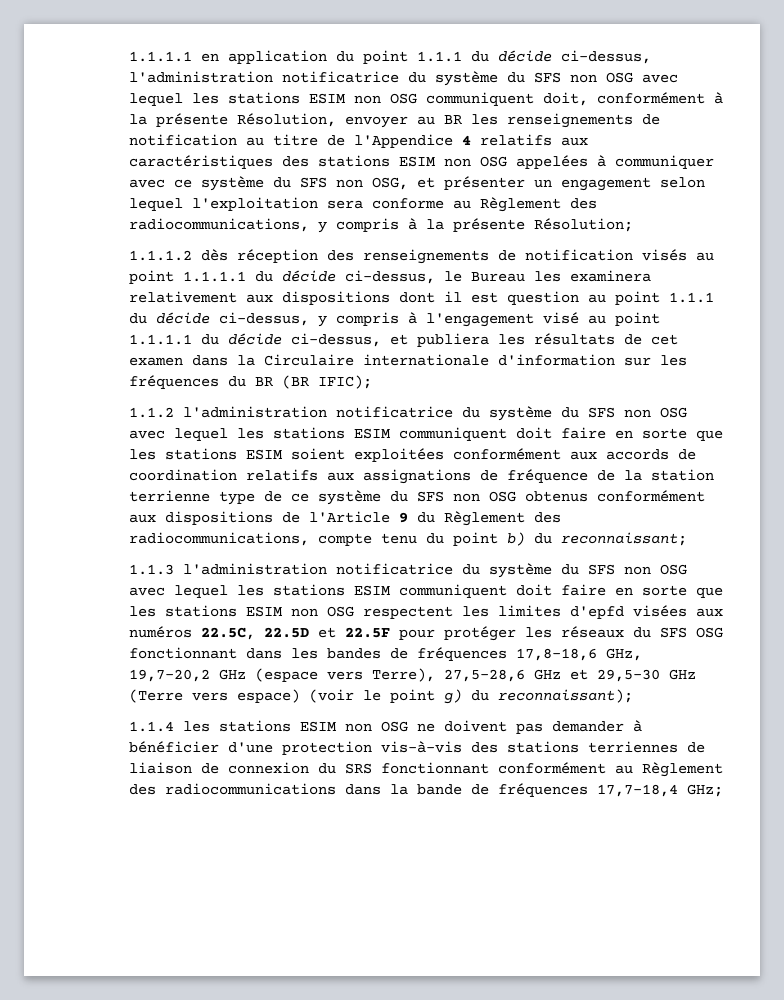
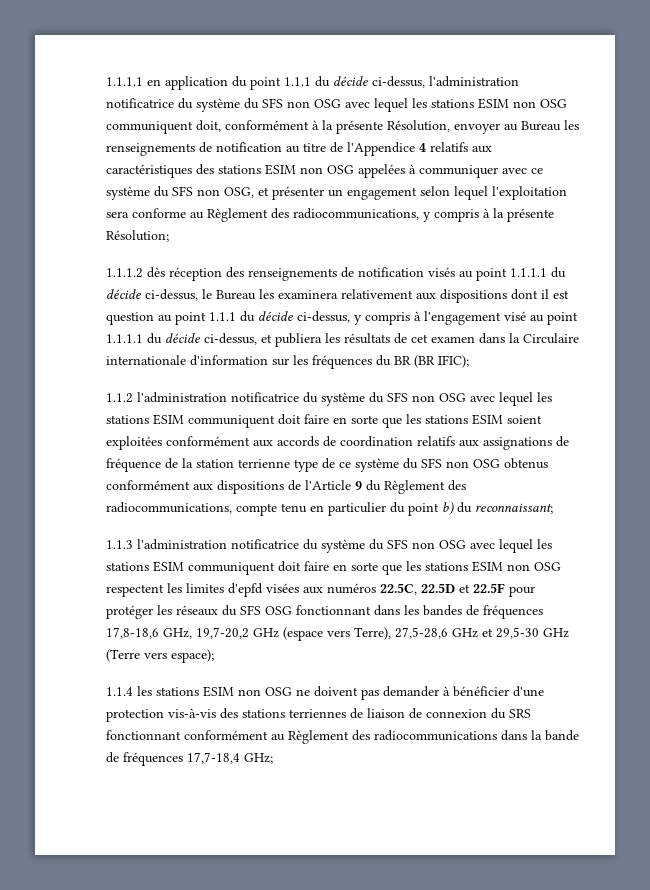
- 1.1.1.1 en application du point 1.1.1 du décide ci-dessus, l'administration notificatrice du système du SFS non OSG avec lequel les stations ESIM non OSG communiquent doit, conformément à la présente Résolution, envoyer au BR les renseignements de notification au titre de l'Appendice 4 relatifs aux caractéristiques des stations ESIM non OSG appelées à communiquer avec ce système du SFS non OSG, et présenter un engagement selon lequel l'exploitation sera conforme au Règlement des radiocommunications, y compris à la présente Résolution;
+ 1.1.1.1 en application du point 1.1.1 du décide ci-dessus, l'administration notificatrice du système du SFS non OSG avec lequel les stations ESIM non OSG communiquent doit, conformément à la présente Résolution, envoyer au Bureau les renseignements de notification au titre de l'Appendice 4 relatifs aux caractéristiques des stations ESIM non OSG appelées à communiquer avec ce système du SFS non OSG, et présenter un engagement selon lequel l'exploitation sera conforme au Règlement des radiocommunications, y compris à la présente Résolution;
- 1.1.2 l'administration notificatrice du système du SFS non OSG avec lequel les stations ESIM communiquent doit faire en sorte que les stations ESIM soient exploitées conformément aux accords de coordination relatifs aux assignations de fréquence de la station terrienne type de ce système du SFS non OSG obtenus conformément aux dispositions de l'Article 9 du Règlement des radiocommunications, compte tenu du point b) du reconnaissant;
+ 1.1.2 l'administration notificatrice du système du SFS non OSG avec lequel les stations ESIM communiquent doit faire en sorte que les stations ESIM soient exploitées conformément aux accords de coordination relatifs aux assignations de fréquence de la station terrienne type de ce système du SFS non OSG obtenus conformément aux dispositions de l'Article 9 du Règlement des radiocommunications, compte tenu en particulier du point b) du reconnaissant;
- 1.1.3 l'administration notificatrice du système du SFS non OSG avec lequel les stations ESIM communiquent doit faire en sorte que les stations ESIM non OSG respectent les limites d'epfd visées aux numéros 22.5C, 22.5D et 22.5F pour protéger les réseaux du SFS OSG fonctionnant dans les bandes de fréquences 17,8-18,6 GHz, 19,7-20,2 GHz (espace vers Terre), 27,5-28,6 GHz et 29,5-30 GHz (Terre vers espace) (voir le point g) du reconnaissant);
+ 1.1.3 l'administration notificatrice du système du SFS non OSG avec lequel les stations ESIM communiquent doit faire en sorte que les stations ESIM non OSG respectent les limites d'epfd visées aux numéros 22.5C, 22.5D et 22.5F pour protéger les réseaux du SFS OSG fonctionnant dans les bandes de fréquences 17,8-18,6 GHz, 19,7-20,2 GHz (espace vers Terre), 27,5-28,6 GHz et 29,5-30 GHz (Terre vers espace);

